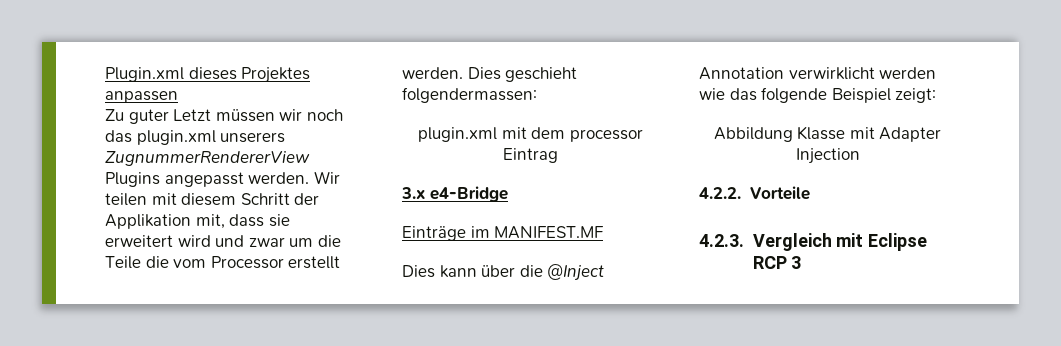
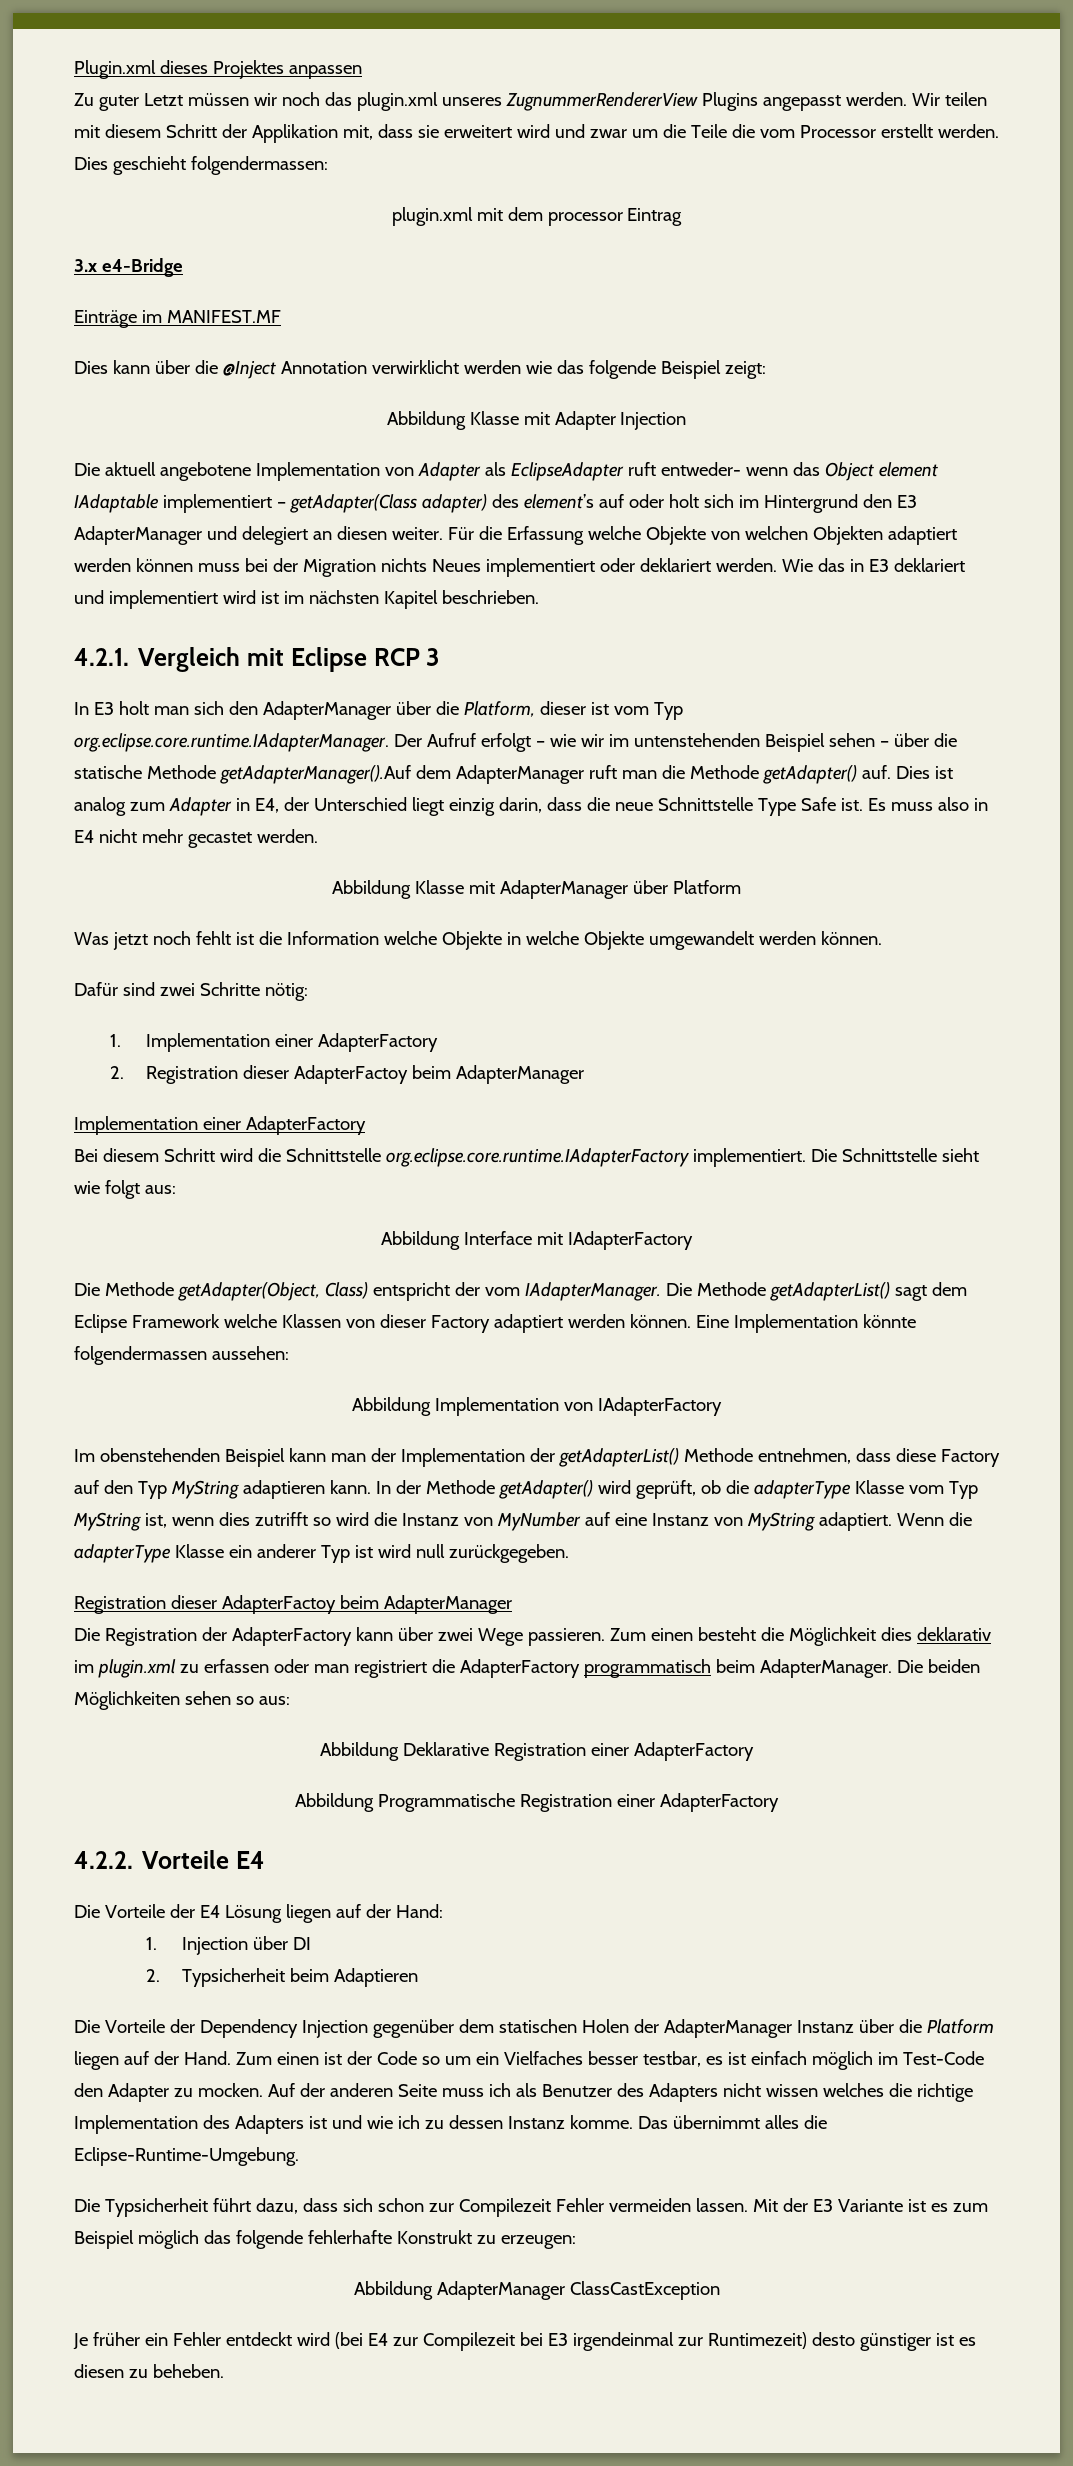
- Zu guter Letzt müssen wir noch das plugin.xml unserers ZugnummerRendererView Plugins angepasst werden.
+ Zu guter Letzt müssen wir noch das plugin.xml unseres ZugnummerRendererView Plugins angepasst werden.
- 4.2.2. Vorteile
- 4.2.3. Vergleich mit Eclipse RCP 3
+ Die aktuell angebotene Implementation von Adapter als EclipseAdapter ruft entweder- wenn das Object element IAdaptable implementiert – getAdapter(Class adapter) des element’s auf oder holt sich im Hintergrund den E3 AdapterManager und delegiert an diesen weiter. Für die Erfassung welche Objekte von welchen Objekten adaptiert werden können muss bei der Migration nichts Neues implementiert oder deklariert werden. Wie das in E3 deklariert und implementiert wird ist im nächsten Kapitel beschrieben.
+ 4.2.1. Vergleich mit Eclipse RCP 3
+ In E3 holt man sich den AdapterManager über die Platform, dieser ist vom Typ org.eclipse.core.runtime.IAdapterManager. Der Aufruf erfolgt – wie wir im untenstehenden Beispiel sehen – über die statische Methode getAdapterManager().Auf dem AdapterManager ruft man die Methode getAdapter() auf. Dies ist analog zum Adapter in E4, der Unterschied liegt einzig darin, dass die neue Schnittstelle Type Safe ist. Es muss also in E4 nicht mehr gecastet werden.
+ Abbildung Klasse mit AdapterManager über Platform
+ Was jetzt noch fehlt ist die Information welche Objekte in welche Objekte umgewandelt werden können.
+ Dafür sind zwei Schritte nötig:
+ 1. Implementation einer AdapterFactory
+ 2. Registration dieser AdapterFactoy beim AdapterManager
+ Implementation einer AdapterFactory
+ Bei diesem Schritt wird die Schnittstelle org.eclipse.core.runtime.IAdapterFactory implementiert. Die Schnittstelle sieht wie folgt aus:
+ Abbildung Interface mit IAdapterFactory
+ Die Methode getAdapter(Object, Class) entspricht der vom IAdapterManager. Die Methode getAdapterList() sagt dem Eclipse Framework welche Klassen von dieser Factory adaptiert werden können. Eine Implementation könnte folgendermassen aussehen:
+ Abbildung Implementation von IAdapterFactory
+ Im obenstehenden Beispiel kann man der Implementation der getAdapterList() Methode entnehmen, dass diese Factory auf den Typ MyString adaptieren kann. In der Methode getAdapter() wird geprüft, ob die adapterType Klasse vom Typ MyString ist, wenn dies zutrifft so wird die Instanz von MyNumber auf eine Instanz von MyString adaptiert. Wenn die adapterType Klasse ein anderer Typ ist wird null zurückgegeben.
+ Registration dieser AdapterFactoy beim AdapterManager
+ Die Registration der AdapterFactory kann über zwei Wege passieren. Zum einen besteht die Möglichkeit dies deklarativ im plugin.xml zu erfassen oder man registriert die AdapterFactory programmatisch beim AdapterManager. Die beiden Möglichkeiten sehen so aus:
+ Abbildung Deklarative Registration einer AdapterFactory
+ Abbildung Programmatische Registration einer AdapterFactory
+ 4.2.2. Vorteile E4
+ Die Vorteile der E4 Lösung liegen auf der Hand:
+ 1. Injection über DI
+ 2. Typsicherheit beim Adaptieren
+ Die Vorteile der Dependency Injection gegenüber dem statischen Holen der AdapterManager Instanz über die Platform liegen auf der Hand. Zum einen ist der Code so um ein Vielfaches besser testbar, es ist einfach möglich im Test-Code den Adapter zu mocken. Auf der anderen Seite muss ich als Benutzer des Adapters nicht wissen welches die richtige Implementation des Adapters ist und wie ich zu dessen Instanz komme. Das übernimmt alles die Eclipse-Runtime-Umgebung.
+ Die Typsicherheit führt dazu, dass sich schon zur Compilezeit Fehler vermeiden lassen. Mit der E3 Variante ist es zum Beispiel möglich das folgende fehlerhafte Konstrukt zu erzeugen:
+ Abbildung AdapterManager ClassCastException
+ Je früher ein Fehler entdeckt wird (bei E4 zur Compilezeit bei E3 irgendeinmal zur Runtimezeit) desto günstiger ist es diesen zu beheben.

